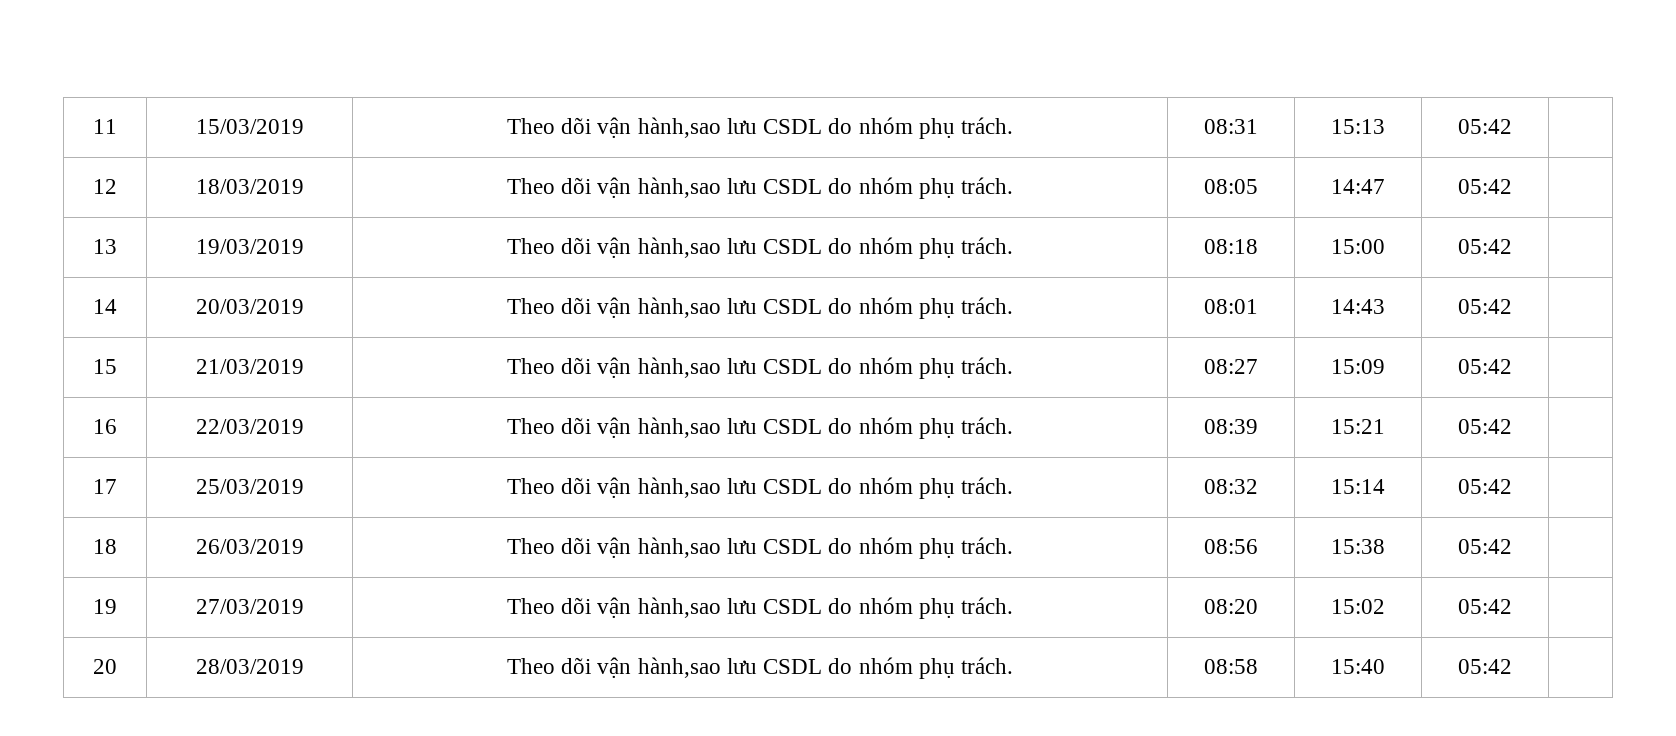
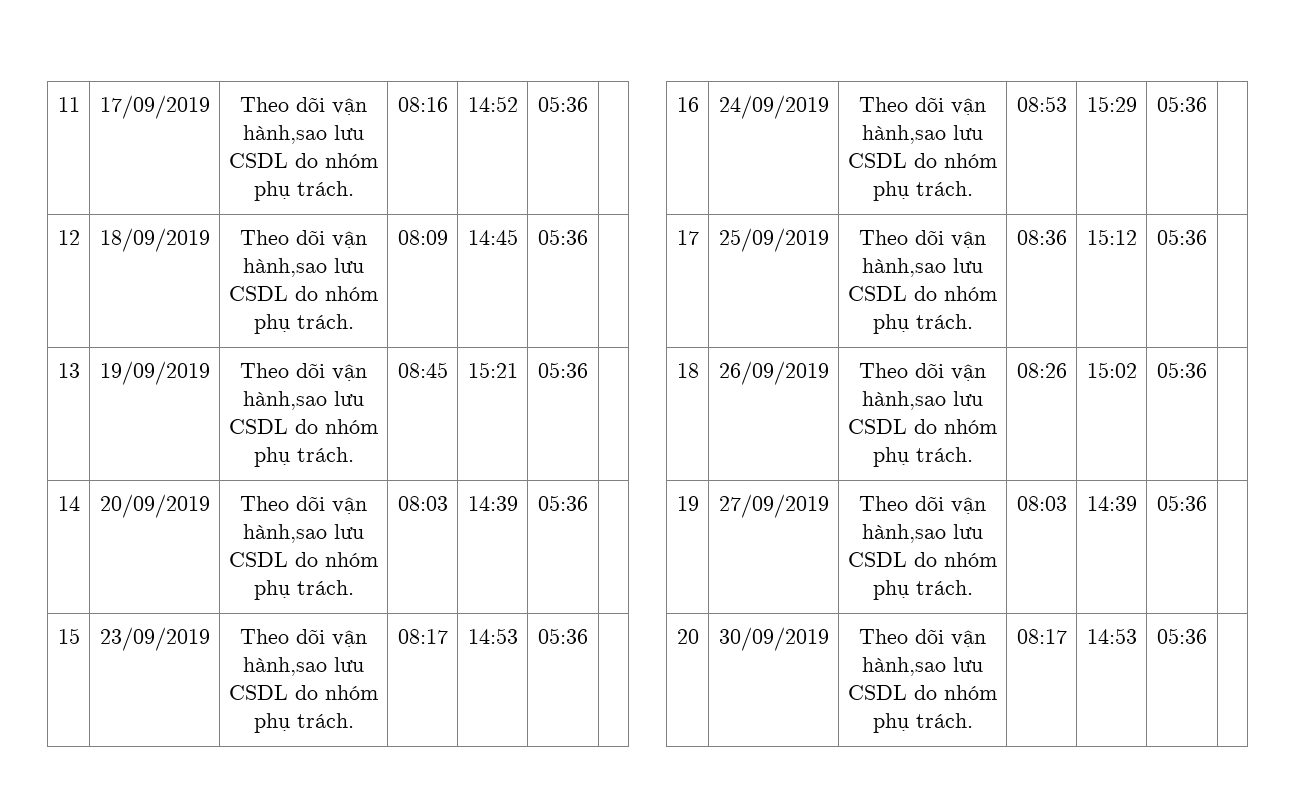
- 11 | 15/03/2019 | Theo dõi vận hành,sao lưu CSDL do nhóm phụ trách. | 08:31 | 15:13 | 05:42 |
+ 11 | 17/09/2019 | Theo dõi vận hành,sao lưu CSDL do nhóm phụ trách. | 08:16 | 14:52 | 05:36 |
- 12 | 18/03/2019 | Theo dõi vận hành,sao lưu CSDL do nhóm phụ trách. | 08:05 | 14:47 | 05:42 |
+ 12 | 18/09/2019 | Theo dõi vận hành,sao lưu CSDL do nhóm phụ trách. | 08:09 | 14:45 | 05:36 |
- 13 | 19/03/2019 | Theo dõi vận hành,sao lưu CSDL do nhóm phụ trách. | 08:18 | 15:00 | 05:42 |
+ 13 | 19/09/2019 | Theo dõi vận hành,sao lưu CSDL do nhóm phụ trách. | 08:45 | 15:21 | 05:36 |
- 14 | 20/03/2019 | Theo dõi vận hành,sao lưu CSDL do nhóm phụ trách. | 08:01 | 14:43 | 05:42 |
+ 14 | 20/09/2019 | Theo dõi vận hành,sao lưu CSDL do nhóm phụ trách. | 08:03 | 14:39 | 05:36 |
- 15 | 21/03/2019 | Theo dõi vận hành,sao lưu CSDL do nhóm phụ trách. | 08:27 | 15:09 | 05:42 |
+ 15 | 23/09/2019 | Theo dõi vận hành,sao lưu CSDL do nhóm phụ trách. | 08:17 | 14:53 | 05:36 |
- 16 | 22/03/2019 | Theo dõi vận hành,sao lưu CSDL do nhóm phụ trách. | 08:39 | 15:21 | 05:42 |
+ 16 | 24/09/2019 | Theo dõi vận hành,sao lưu CSDL do nhóm phụ trách. | 08:53 | 15:29 | 05:36 |
- 17 | 25/03/2019 | Theo dõi vận hành,sao lưu CSDL do nhóm phụ trách. | 08:32 | 15:14 | 05:42 |
+ 17 | 25/09/2019 | Theo dõi vận hành,sao lưu CSDL do nhóm phụ trách. | 08:36 | 15:12 | 05:36 |
- 18 | 26/03/2019 | Theo dõi vận hành,sao lưu CSDL do nhóm phụ trách. | 08:56 | 15:38 | 05:42 |
+ 18 | 26/09/2019 | Theo dõi vận hành,sao lưu CSDL do nhóm phụ trách. | 08:26 | 15:02 | 05:36 |
- 19 | 27/03/2019 | Theo dõi vận hành,sao lưu CSDL do nhóm phụ trách. | 08:20 | 15:02 | 05:42 |
+ 19 | 27/09/2019 | Theo dõi vận hành,sao lưu CSDL do nhóm phụ trách. | 08:03 | 14:39 | 05:36 |
- 20 | 28/03/2019 | Theo dõi vận hành,sao lưu CSDL do nhóm phụ trách. | 08:58 | 15:40 | 05:42 |
+ 20 | 30/09/2019 | Theo dõi vận hành,sao lưu CSDL do nhóm phụ trách. | 08:17 | 14:53 | 05:36 |

